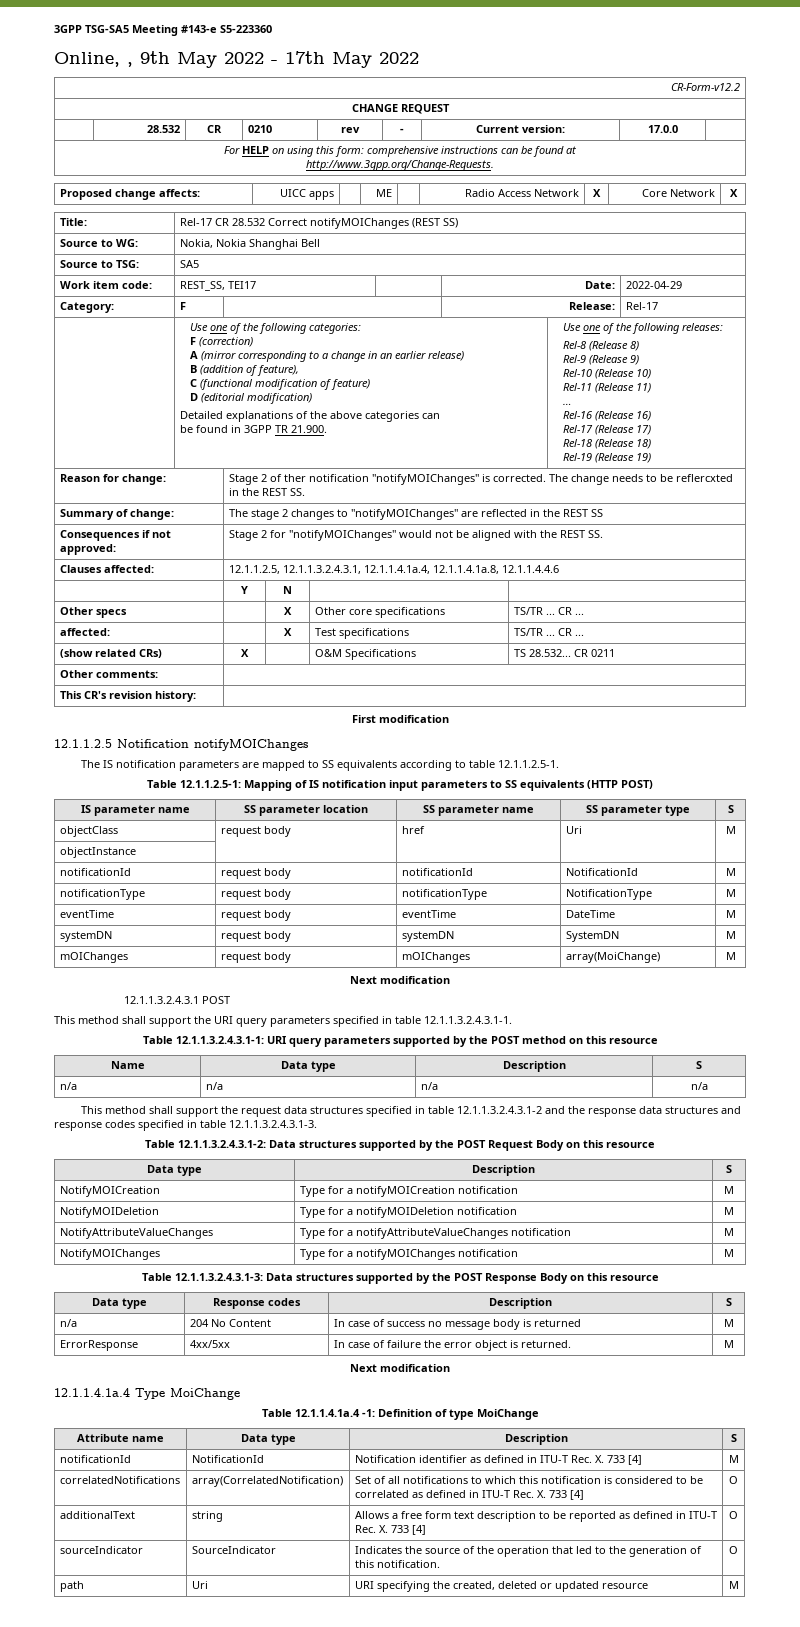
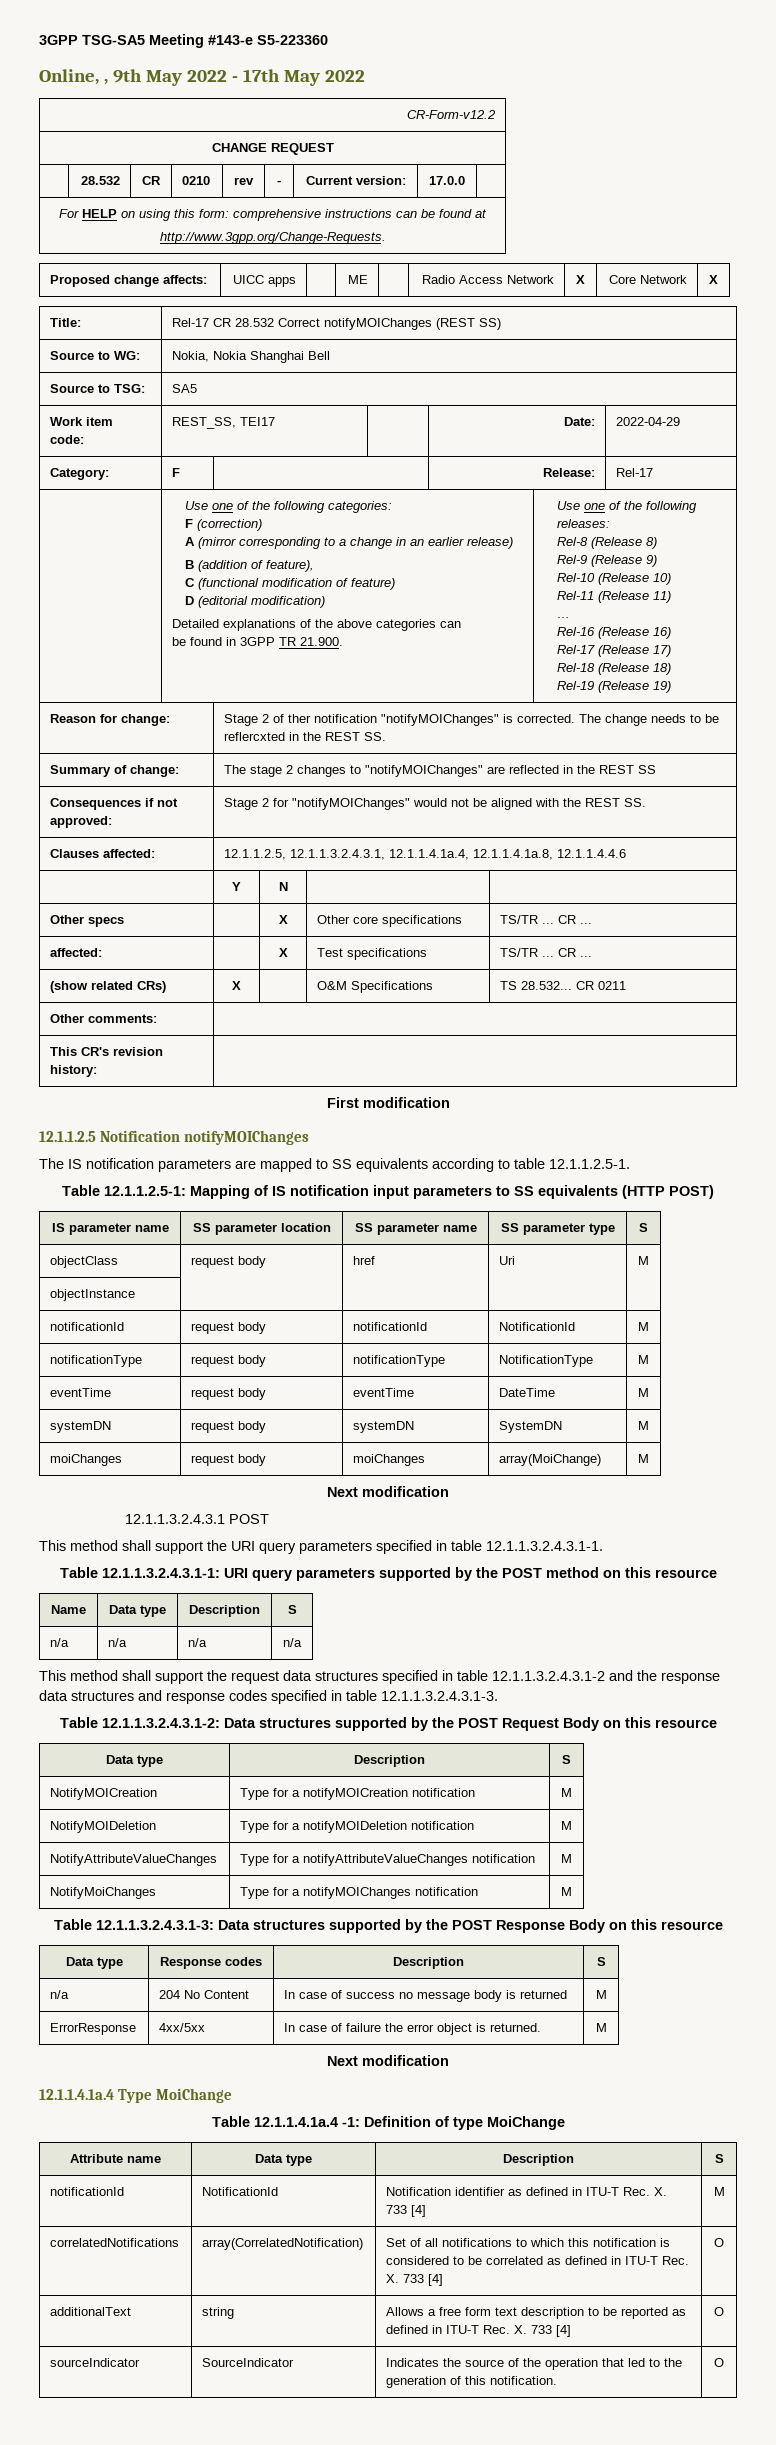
- mOIChanges | request body | mOIChanges | array(MoiChange) | M
+ moiChanges | request body | moiChanges | array(MoiChange) | M
- NotifyMOIChanges | Type for a notifyMOIChanges notification | M
+ NotifyMoiChanges | Type for a notifyMOIChanges notification | M
- path | Uri | URI specifying the created, deleted or updated resource | M

